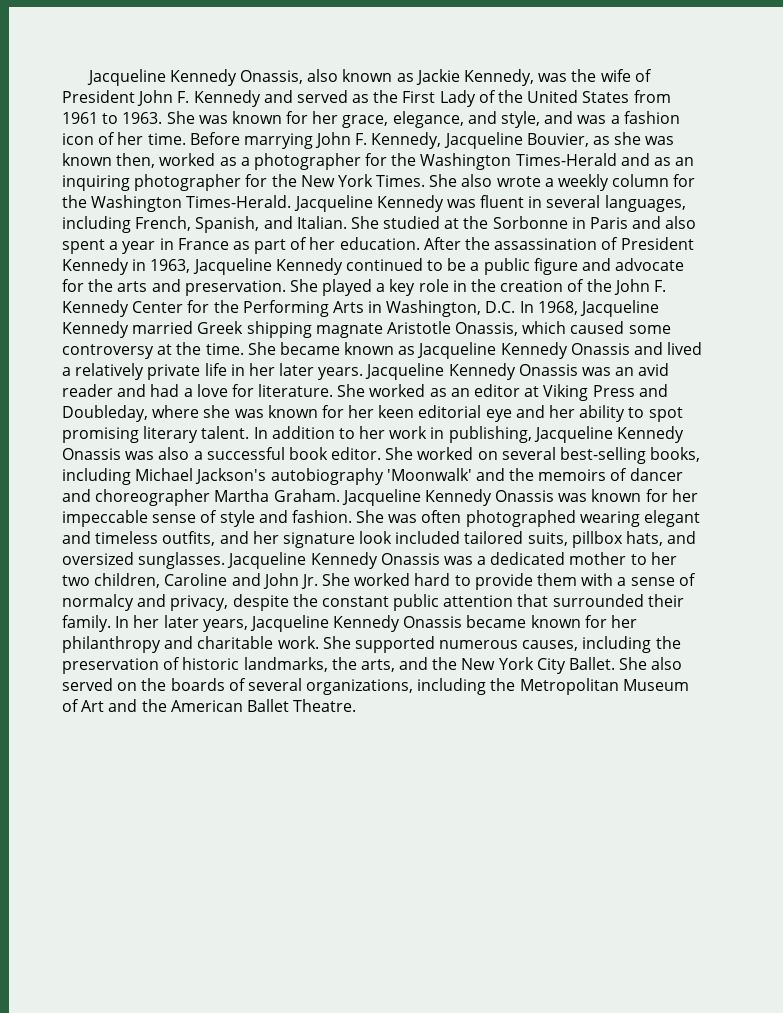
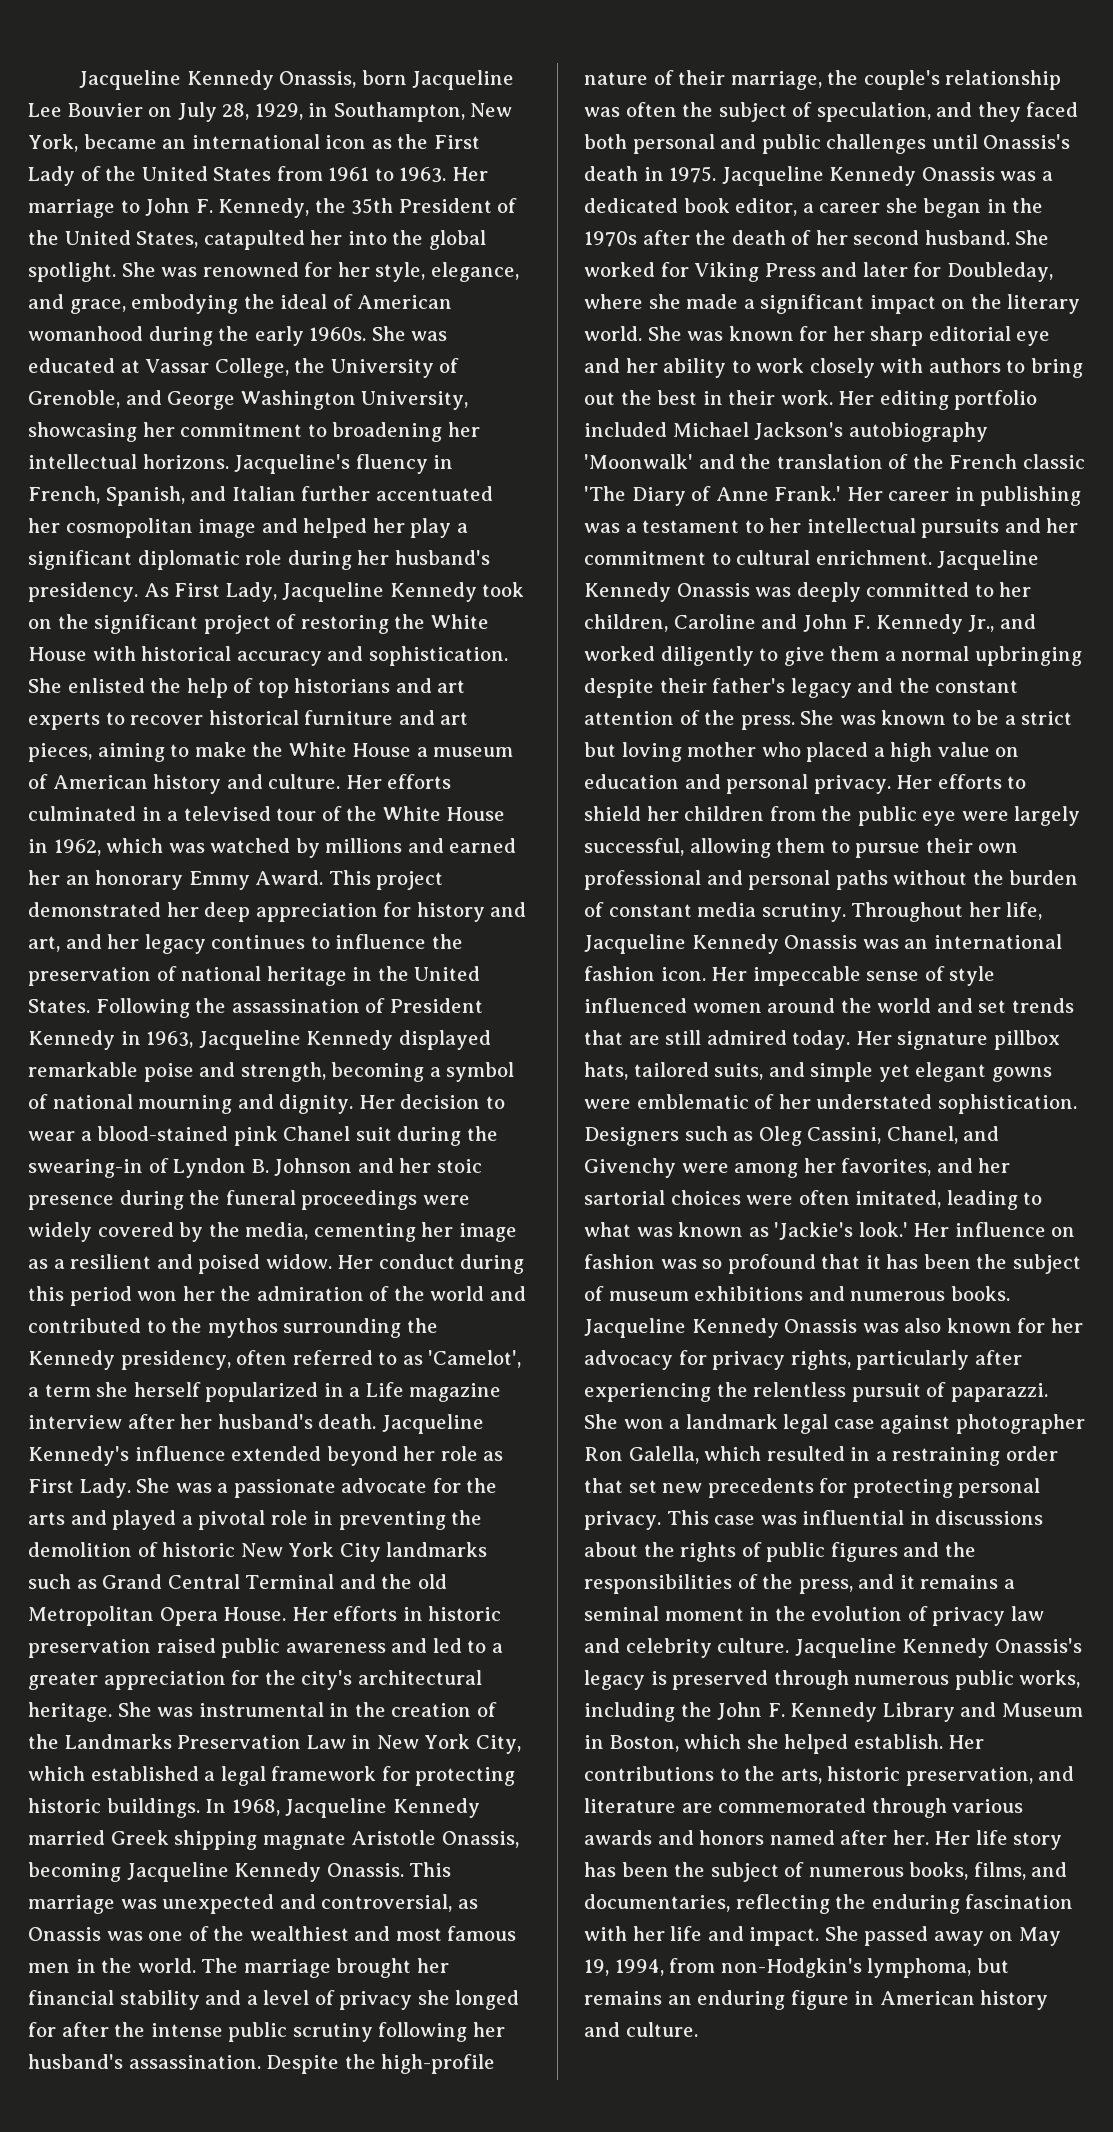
- Jacqueline Kennedy Onassis, also known as Jackie Kennedy, was the wife of President John F. Kennedy and served as the First Lady of the United States from 1961 to 1963.
+ Jacqueline Kennedy Onassis, born Jacqueline Lee Bouvier on July 28, 1929, in Southampton, New York, became an international icon as the First Lady of the United States from 1961 to 1963.
- She was known for her grace, elegance, and style, and was a fashion icon of her time. Before marrying John F. Kennedy, Jacqueline Bouvier, as she was known then, worked as a photographer for the Washington Times-Herald and as an inquiring photographer for the New York Times. She also wrote a weekly column for the Washington Times-Herald. Jacqueline Kennedy was fluent in several languages, including French, Spanish, and Italian. She studied at the Sorbonne in Paris and also spent a year in France as part of her education. After the assassination of President Kennedy in 1963, Jacqueline Kennedy continued to be a public figure and advocate for the arts and preservation. She played a key role in the creation of the John F. Kennedy Center for the Performing Arts in Washington, D.C. In 1968, Jacqueline Kennedy married Greek shipping magnate Aristotle Onassis, which caused some controversy at the time. She became known as Jacqueline Kennedy Onassis and lived a relatively private life in her later years. Jacqueline Kennedy Onassis was an avid reader and had a love for literature. She worked as an editor at Viking Press and Doubleday, where she was known for her keen editorial eye and her ability to spot promising literary talent. In addition to her work in publishing, Jacqueline Kennedy Onassis was also a successful book editor. She worked on several best-selling books, including Michael Jackson's autobiography 'Moonwalk' and the memoirs of dancer and choreographer Martha Graham. Jacqueline Kennedy Onassis was known for her impeccable sense of style and fashion. She was often photographed wearing elegant and timeless outfits, and her signature look included tailored suits, pillbox hats, and oversized sunglasses. Jacqueline Kennedy Onassis was a dedicated mother to her two children, Caroline and John Jr. She worked hard to provide them with a sense of normalcy and privacy, despite the constant public attention that surrounded their family. In her later years, Jacqueline Kennedy Onassis became known for her philanthropy and charitable work. She supported numerous causes, including the preservation of historic landmarks, the arts, and the New York City Ballet. She also served on the boards of several organizations, including the Metropolitan Museum of Art and the American Ballet Theatre.
+ Her marriage to John F. Kennedy, the 35th President of the United States, catapulted her into the global spotlight. She was renowned for her style, elegance, and grace, embodying the ideal of American womanhood during the early 1960s. She was educated at Vassar College, the University of Grenoble, and George Washington University, showcasing her commitment to broadening her intellectual horizons. Jacqueline's fluency in French, Spanish, and Italian further accentuated her cosmopolitan image and helped her play a significant diplomatic role during her husband's presidency. As First Lady, Jacqueline Kennedy took on the significant project of restoring the White House with historical accuracy and sophistication. She enlisted the help of top historians and art experts to recover historical furniture and art pieces, aiming to make the White House a museum of American history and culture. Her efforts culminated in a televised tour of the White House in 1962, which was watched by millions and earned her an honorary Emmy Award. This project demonstrated her deep appreciation for history and art, and her legacy continues to influence the preservation of national heritage in the United States. Following the assassination of President Kennedy in 1963, Jacqueline Kennedy displayed remarkable poise and strength, becoming a symbol of national mourning and dignity. Her decision to wear a blood-stained pink Chanel suit during the swearing-in of Lyndon B. Johnson and her stoic presence during the funeral proceedings were widely covered by the media, cementing her image as a resilient and poised widow. Her conduct during this period won her the admiration of the world and contributed to the mythos surrounding the Kennedy presidency, often referred to as 'Camelot', a term she herself popularized in a Life magazine interview after her husband's death. Jacqueline Kennedy's influence extended beyond her role as First Lady. She was a passionate advocate for the arts and played a pivotal role in preventing the demolition of historic New York City landmarks such as Grand Central Terminal and the old Metropolitan Opera House. Her efforts in historic preservation raised public awareness and led to a greater appreciation for the city's architectural heritage. She was instrumental in the creation of the Landmarks Preservation Law in New York City, which established a legal framework for protecting historic buildings. In 1968, Jacqueline Kennedy married Greek shipping magnate Aristotle Onassis, becoming Jacqueline Kennedy Onassis. This marriage was unexpected and controversial, as Onassis was one of the wealthiest and most famous men in the world. The marriage brought her financial stability and a level of privacy she longed for after the intense public scrutiny following her husband's assassination. Despite the high-profile nature of their marriage, the couple's relationship was often the subject of speculation, and they faced both personal and public challenges until Onassis's death in 1975. Jacqueline Kennedy Onassis was a dedicated book editor, a career she began in the 1970s after the death of her second husband. She worked for Viking Press and later for Doubleday, where she made a significant impact on the literary world. She was known for her sharp editorial eye and her ability to work closely with authors to bring out the best in their work. Her editing portfolio included Michael Jackson's autobiography 'Moonwalk' and the translation of the French classic 'The Diary of Anne Frank.' Her career in publishing was a testament to her intellectual pursuits and her commitment to cultural enrichment. Jacqueline Kennedy Onassis was deeply committed to her children, Caroline and John F. Kennedy Jr., and worked diligently to give them a normal upbringing despite their father's legacy and the constant attention of the press. She was known to be a strict but loving mother who placed a high value on education and personal privacy. Her efforts to shield her children from the public eye were largely successful, allowing them to pursue their own professional and personal paths without the burden of constant media scrutiny. Throughout her life, Jacqueline Kennedy Onassis was an international fashion icon. Her impeccable sense of style influenced women around the world and set trends that are still admired today. Her signature pillbox hats, tailored suits, and simple yet elegant gowns were emblematic of her understated sophistication. Designers such as Oleg Cassini, Chanel, and Givenchy were among her favorites, and her sartorial choices were often imitated, leading to what was known as 'Jackie's look.' Her influence on fashion was so profound that it has been the subject of museum exhibitions and numerous books. Jacqueline Kennedy Onassis was also known for her advocacy for privacy rights, particularly after experiencing the relentless pursuit of paparazzi. She won a landmark legal case against photographer Ron Galella, which resulted in a restraining order that set new precedents for protecting personal privacy. This case was influential in discussions about the rights of public figures and the responsibilities of the press, and it remains a seminal moment in the evolution of privacy law and celebrity culture. Jacqueline Kennedy Onassis's legacy is preserved through numerous public works, including the John F. Kennedy Library and Museum in Boston, which she helped establish. Her contributions to the arts, historic preservation, and literature are commemorated through various awards and honors named after her. Her life story has been the subject of numerous books, films, and documentaries, reflecting the enduring fascination with her life and impact. She passed away on May 19, 1994, from non-Hodgkin's lymphoma, but remains an enduring figure in American history and culture.

